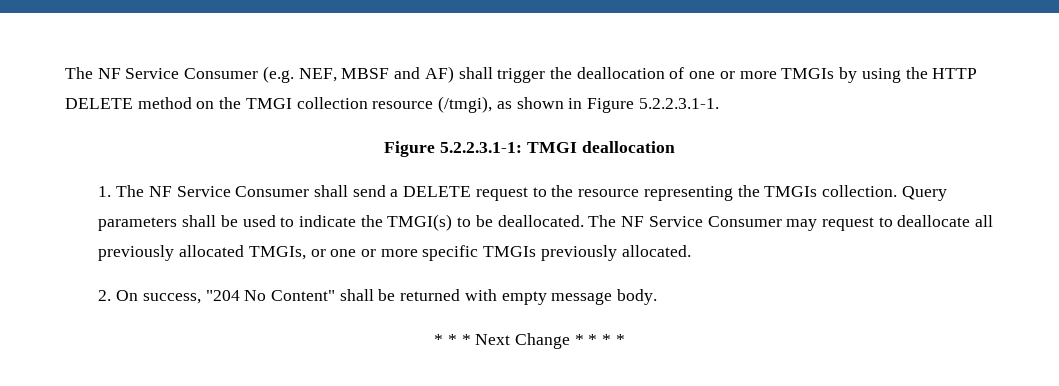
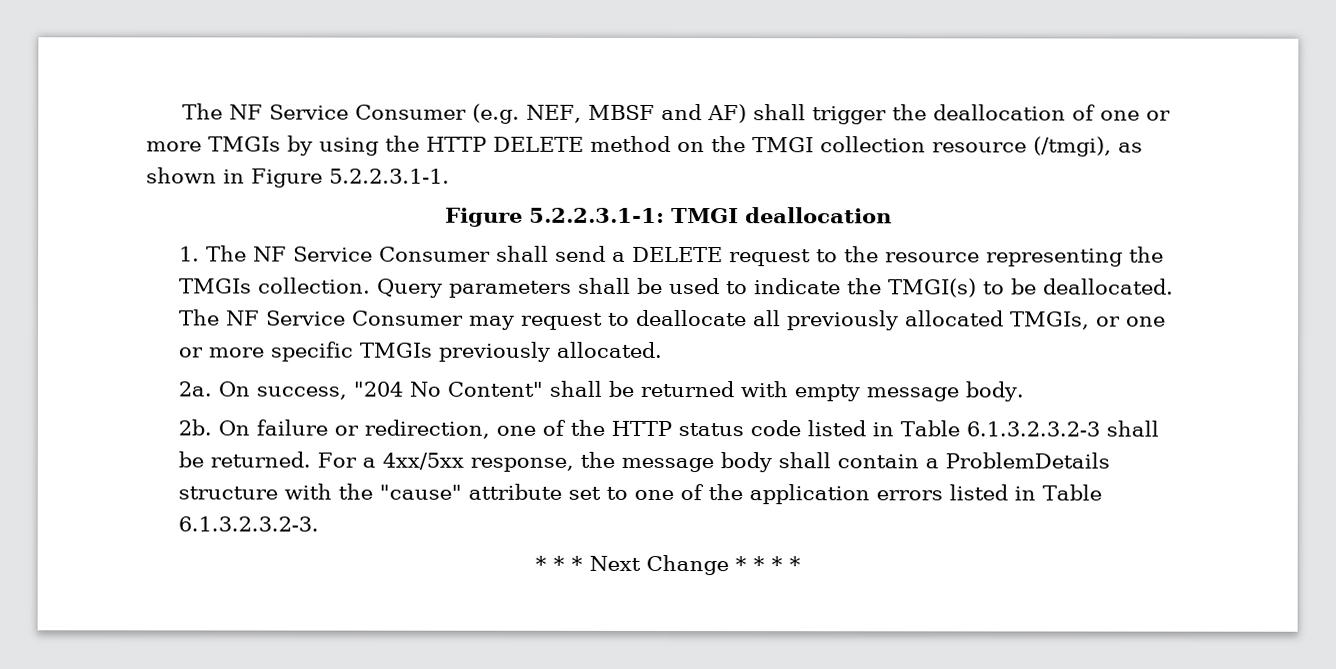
- 2. On success, "204 No Content" shall be returned with empty message body.
+ 2a. On success, "204 No Content" shall be returned with empty message body.
+ 2b. On failure or redirection, one of the HTTP status code listed in Table 6.1.3.2.3.2-3 shall be returned. For a 4xx/5xx response, the message body shall contain a ProblemDetails structure with the "cause" attribute set to one of the application errors listed in Table 6.1.3.2.3.2-3.

